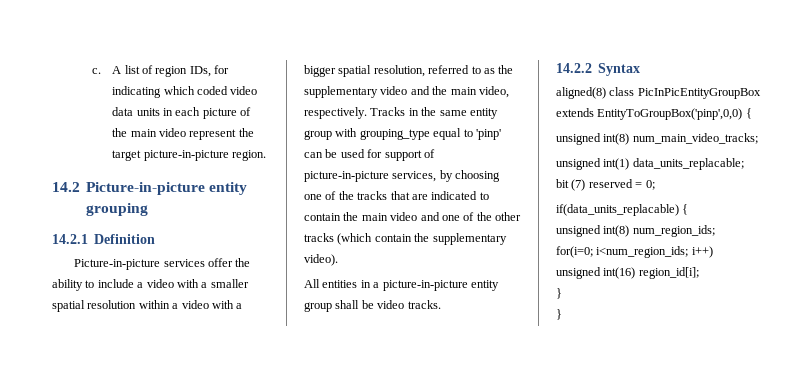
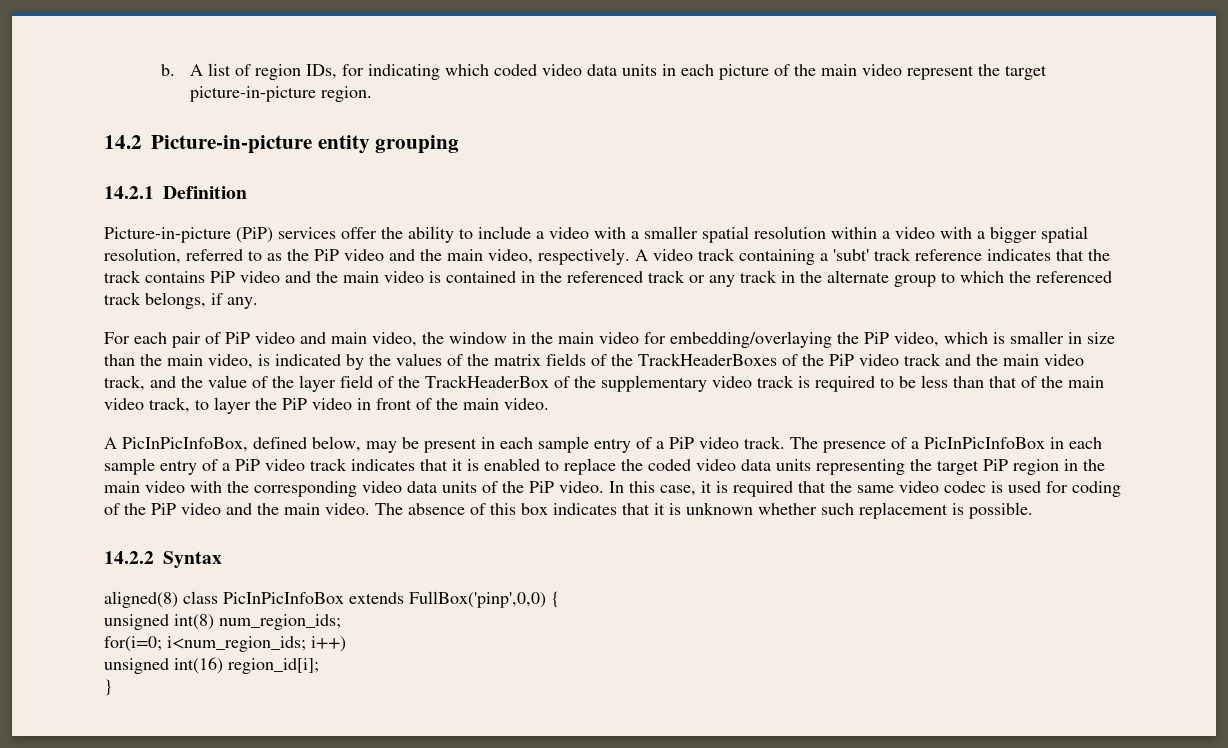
- c.
+ b.
- Picture-in-picture services offer the ability to include a video with a smaller spatial resolution within a video with a bigger spatial resolution, referred to as the supplementary video and the main video, respectively.
+ Picture-in-picture (PiP) services offer the ability to include a video with a smaller spatial resolution within a video with a bigger spatial resolution, referred to as the PiP video and the main video, respectively.
- Tracks in the same entity group with grouping_type equal to 'pinp' can be used for support of picture-in-picture services, by choosing one of the tracks that are indicated to contain the main video and one of the other tracks (which contain the supplementary video).
- All entities in a picture-in-picture entity group shall be video tracks.
+ A video track containing a 'subt' track reference indicates that the track contains PiP video and the main video is contained in the referenced track or any track in the alternate group to which the referenced track belongs, if any.
+ For each pair of PiP video and main video, the window in the main video for embedding/overlaying the PiP video, which is smaller in size than the main video, is indicated by the values of the matrix fields of the TrackHeaderBoxes of the PiP video track and the main video track, and the value of the layer field of the TrackHeaderBox of the supplementary video track is required to be less than that of the main video track, to layer the PiP video in front of the main video.
+ A PicInPicInfoBox, defined below, may be present in each sample entry of a PiP video track. The presence of a PicInPicInfoBox in each sample entry of a PiP video track indicates that it is enabled to replace the coded video data units representing the target PiP region in the main video with the corresponding video data units of the PiP video. In this case, it is required that the same video codec is used for coding of the PiP video and the main video. The absence of this box indicates that it is unknown whether such replacement is possible.
  14.2.2 Syntax
- aligned(8) class PicInPicEntityGroupBox extends EntityToGroupBox('pinp',0,0) {
- unsigned int(8) num_main_video_tracks;
- unsigned int(1) data_units_replacable;
- bit (7) reserved = 0;
- if(data_units_replacable) {
+ aligned(8) class PicInPicInfoBox extends FullBox('pinp',0,0) {
  unsigned int(16) region_id[i];
- }

